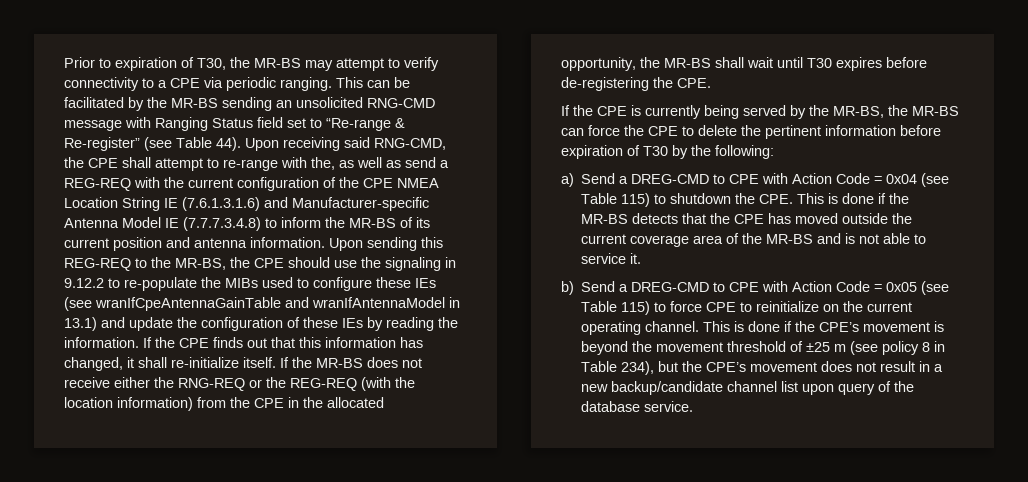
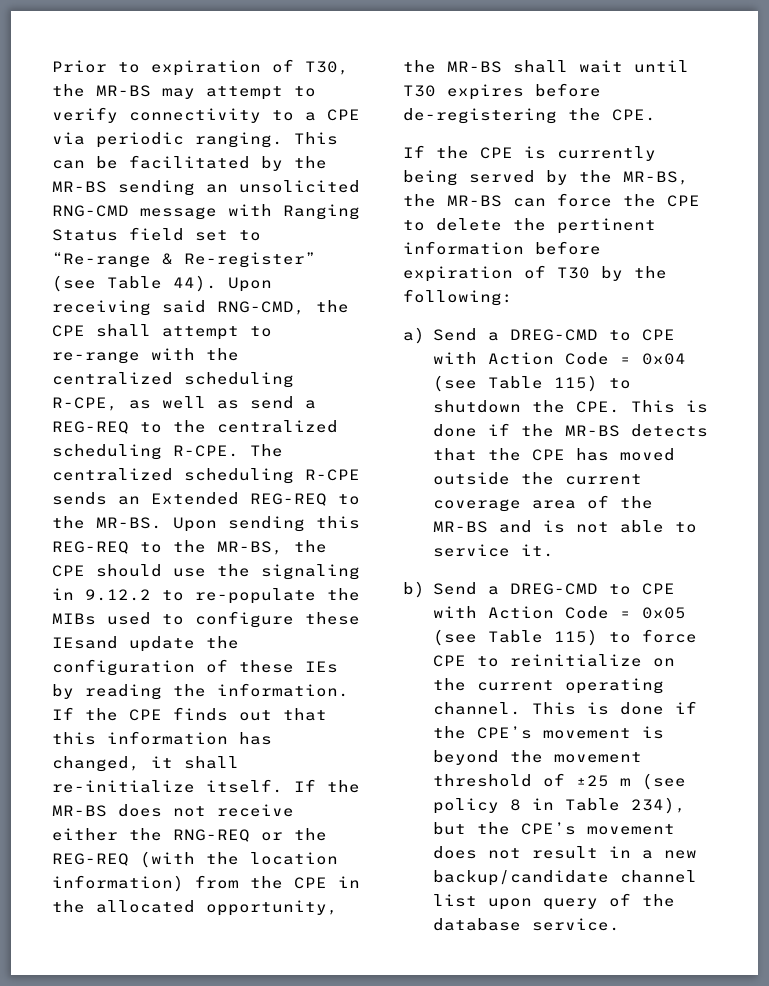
- Upon receiving said RNG-CMD, the CPE shall attempt to re-range with the, as well as send a REG-REQ with the current configuration of the CPE NMEA Location String IE (7.6.1.3.1.6) and Manufacturer-specific Antenna Model IE (7.7.7.3.4.8) to inform the MR-BS of its current position and antenna information.
+ Upon receiving said RNG-CMD, the CPE shall attempt to re-range with the centralized scheduling R-CPE, as well as send a REG-REQ to the centralized scheduling R-CPE. The centralized scheduling R-CPE sends an Extended REG-REQ to the MR-BS.
- Upon sending this REG-REQ to the MR-BS, the CPE should use the signaling in 9.12.2 to re-populate the MIBs used to configure these IEs (see wranIfCpeAntennaGainTable and wranIfAntennaModel in 13.1) and update the configuration of these IEs by reading the information.
+ Upon sending this REG-REQ to the MR-BS, the CPE should use the signaling in 9.12.2 to re-populate the MIBs used to configure these IEsand update the configuration of these IEs by reading the information.

